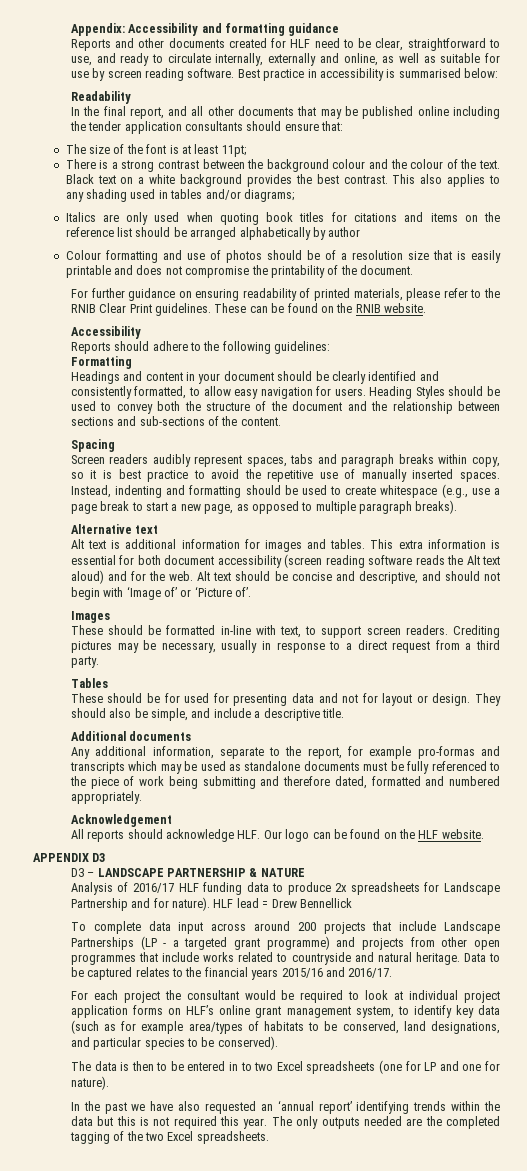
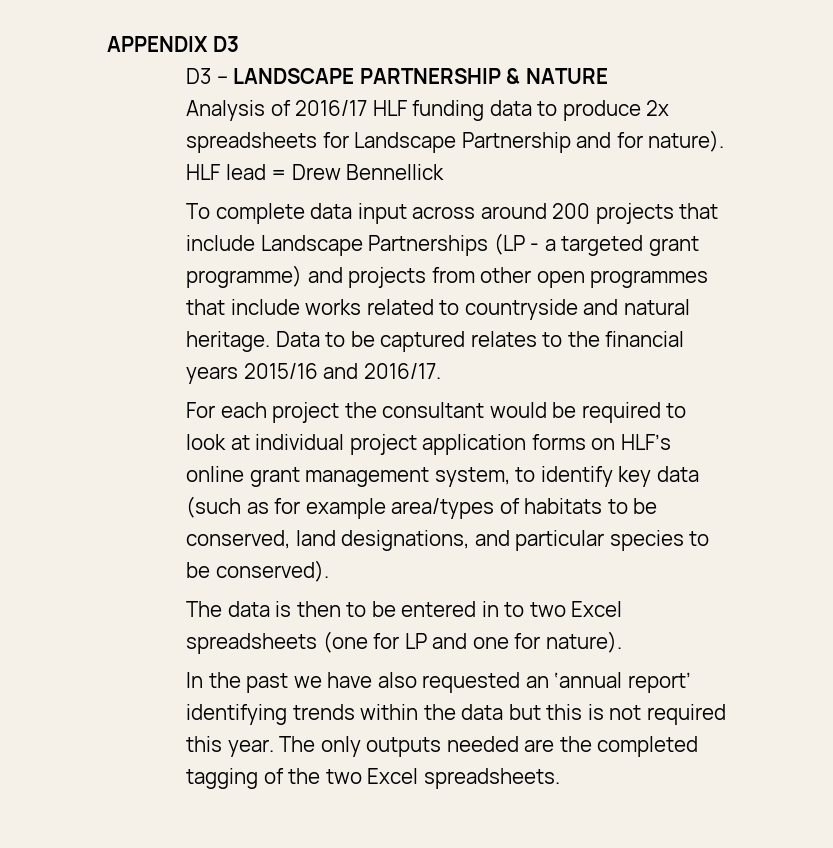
- Appendix: Accessibility and formatting guidance
- Reports and other documents created for HLF need to be clear, straightforward to use, and ready to circulate internally, externally and online, as well as suitable for use by screen reading software. Best practice in accessibility is summarised below:
- Readability
- In the final report, and all other documents that may be published online including the tender application consultants should ensure that:
- The size of the font is at least 11pt;
- There is a strong contrast between the background colour and the colour of the text. Black text on a white background provides the best contrast. This also applies to any shading used in tables and/or diagrams;
- Italics are only used when quoting book titles for citations and items on the reference list should be arranged alphabetically by author
- Colour formatting and use of photos should be of a resolution size that is easily printable and does not compromise the printability of the document.
- For further guidance on ensuring readability of printed materials, please refer to the RNIB Clear Print guidelines. These can be found on the RNIB website.
- Accessibility
- Reports should adhere to the following guidelines:
- Formatting
- Headings and content in your document should be clearly identified and consistently formatted, to allow easy navigation for users. Heading Styles should be used to convey both the structure of the document and the relationship between sections and sub-sections of the content.
- Spacing
- Screen readers audibly represent spaces, tabs and paragraph breaks within copy, so it is best practice to avoid the repetitive use of manually inserted spaces. Instead, indenting and formatting should be used to create whitespace (e.g., use a page break to start a new page, as opposed to multiple paragraph breaks).
- Alternative text
- Alt text is additional information for images and tables. This extra information is essential for both document accessibility (screen reading software reads the Alt text aloud) and for the web. Alt text should be concise and descriptive, and should not begin with ‘Image of’ or ‘Picture of’.
- Images
- These should be formatted in-line with text, to support screen readers. Crediting pictures may be necessary, usually in response to a direct request from a third party.
- Tables
- These should be for used for presenting data and not for layout or design. They should also be simple, and include a descriptive title.
- Additional documents
- Any additional information, separate to the report, for example pro-formas and transcripts which may be used as standalone documents must be fully referenced to the piece of work being submitting and therefore dated, formatted and numbered appropriately.
- Acknowledgement
- All reports should acknowledge HLF. Our logo can be found on the HLF website.

